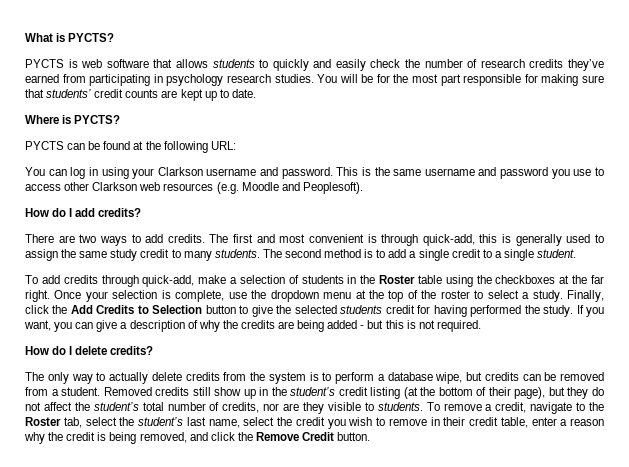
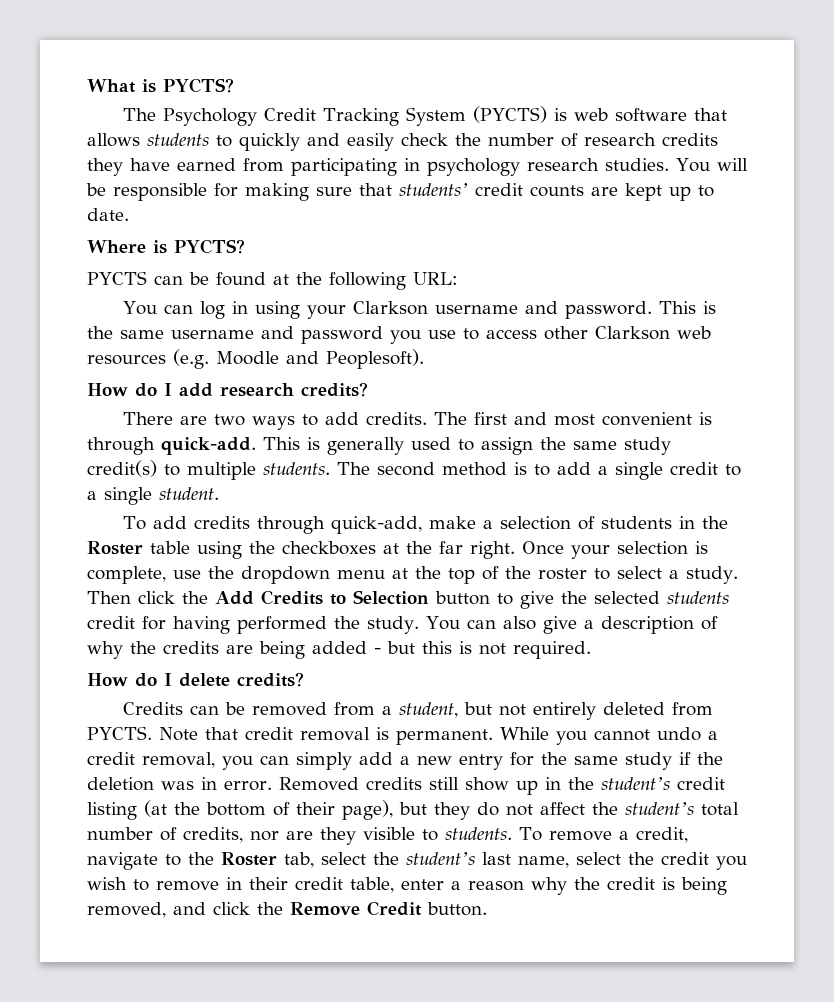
- PYCTS is web software that allows students to quickly and easily check the number of research credits they’ve earned from participating in psychology research studies.
+ The Psychology Credit Tracking System (PYCTS) is web software that allows students to quickly and easily check the number of research credits they have earned from participating in psychology research studies.
- You will be for the most part responsible for making sure that students’ credit counts are kept up to date.
+ You will be responsible for making sure that students’ credit counts are kept up to date.
- How do I add credits?
+ How do I add research credits?
- The first and most convenient is through quick-add, this is generally used to assign the same study credit to many students.
+ The first and most convenient is through quick-add. This is generally used to assign the same study credit(s) to multiple students.
- Finally, click the Add Credits to Selection button to give the selected students credit for having performed the study.
+ Then click the Add Credits to Selection button to give the selected students credit for having performed the study.
- If you want, you can give a description of why the credits are being added - but this is not required.
+ You can also give a description of why the credits are being added - but this is not required.
- The only way to actually delete credits from the system is to perform a database wipe, but credits can be removed from a student.
+ Credits can be removed from a student, but not entirely deleted from PYCTS. Note that credit removal is permanent. While you cannot undo a credit removal, you can simply add a new entry for the same study if the deletion was in error.

